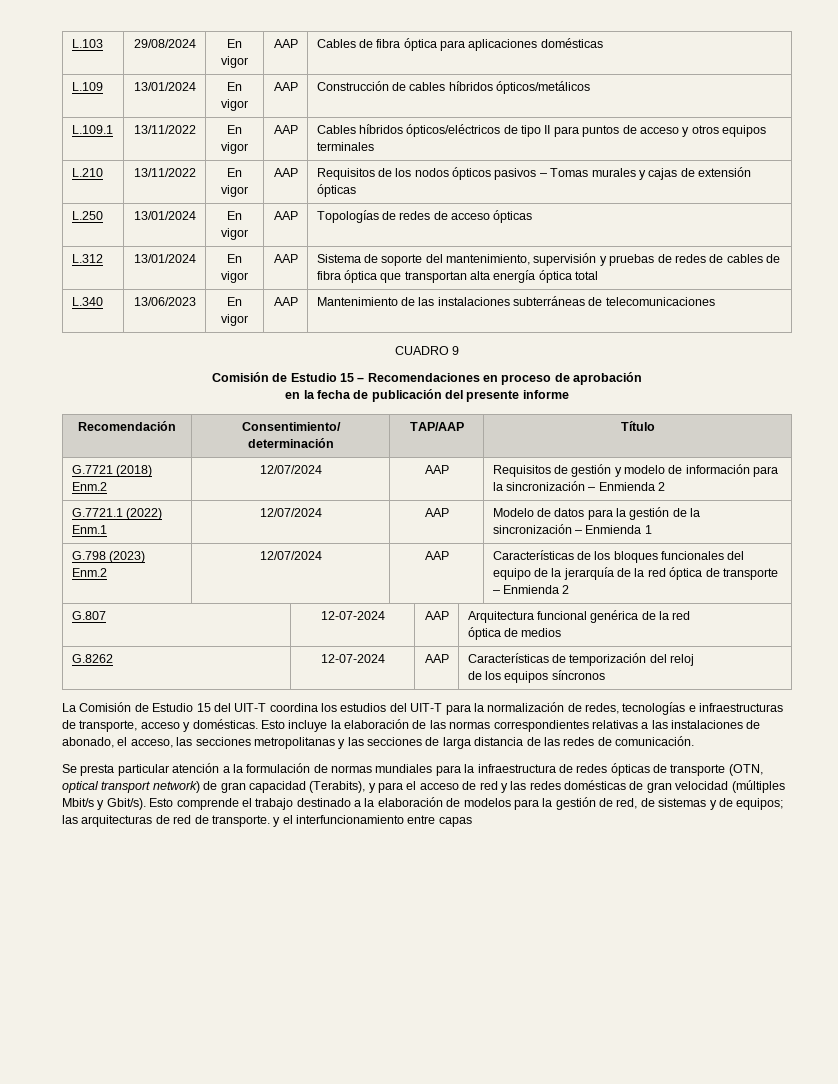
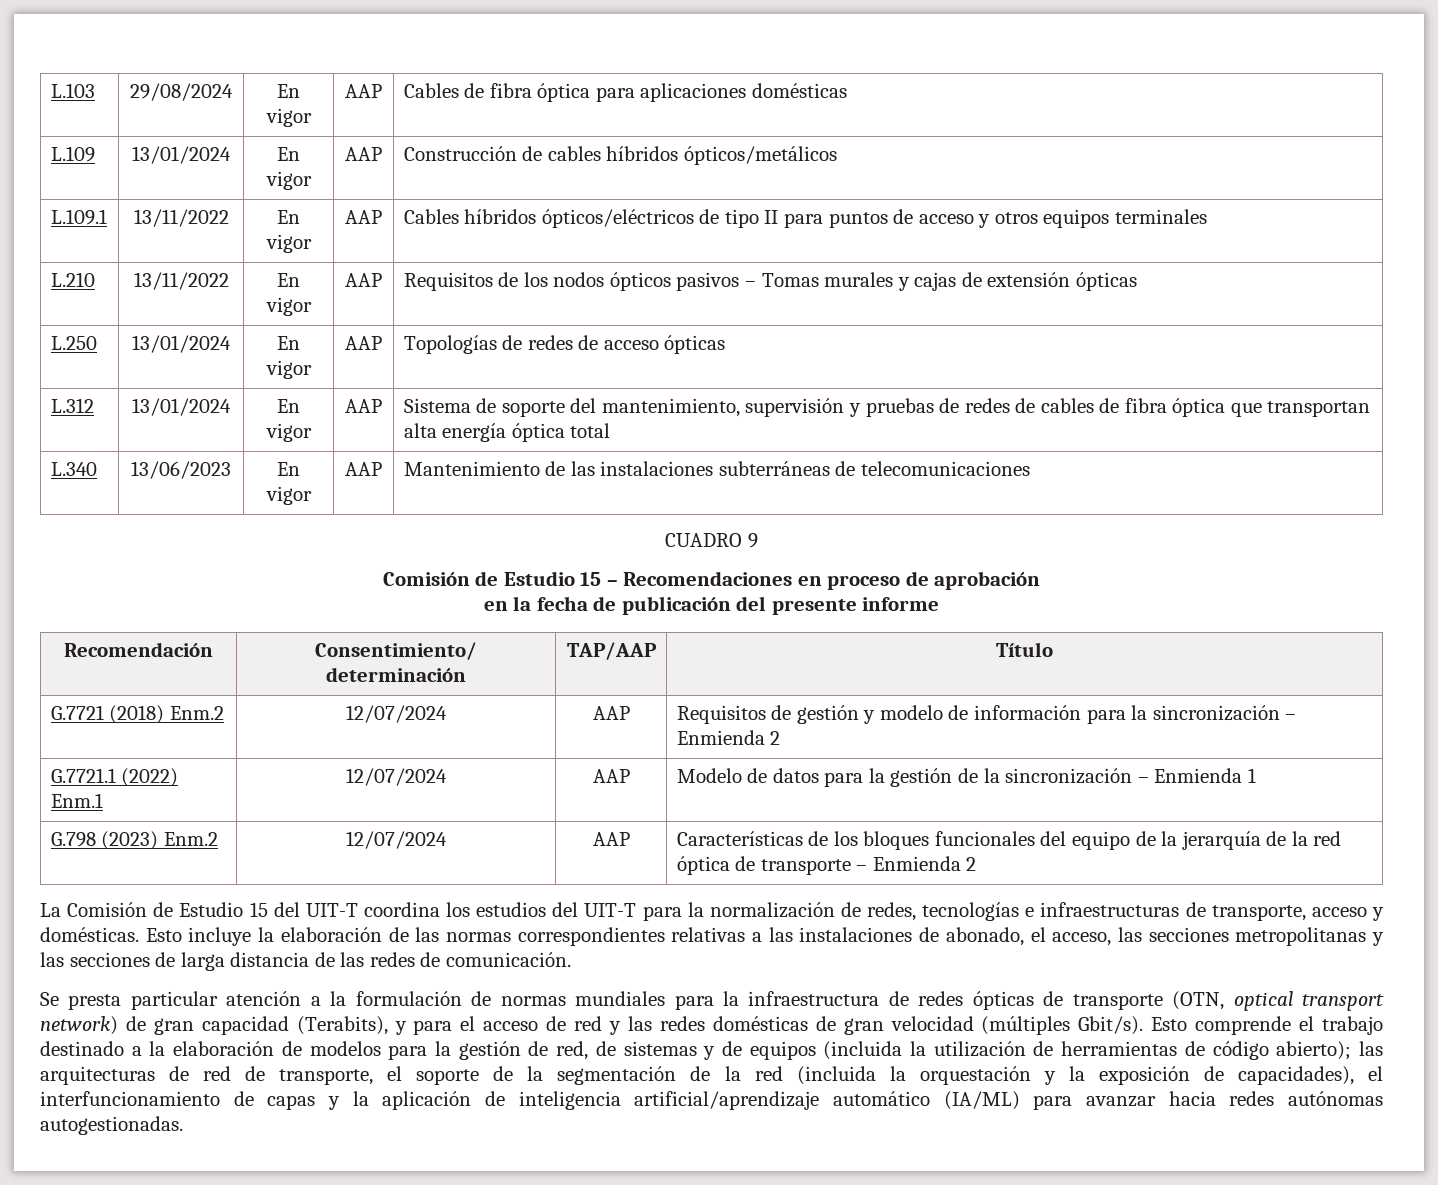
- G.807 | 12-07-2024 | AAP | Arquitectura funcional genérica de la red
- óptica de medios
- G.8262 | 12-07-2024 | AAP | Características de temporización del reloj
- de los equipos síncronos
- Se presta particular atención a la formulación de normas mundiales para la infraestructura de redes ópticas de transporte (OTN, optical transport network) de gran capacidad (Terabits), y para el acceso de red y las redes domésticas de gran velocidad (múltiples Mbit/s y Gbit/s).
+ Se presta particular atención a la formulación de normas mundiales para la infraestructura de redes ópticas de transporte (OTN, optical transport network) de gran capacidad (Terabits), y para el acceso de red y las redes domésticas de gran velocidad (múltiples Gbit/s).
- Esto comprende el trabajo destinado a la elaboración de modelos para la gestión de red, de sistemas y de equipos; las arquitecturas de red de transporte. y el interfuncionamiento entre capas
+ Esto comprende el trabajo destinado a la elaboración de modelos para la gestión de red, de sistemas y de equipos (incluida la utilización de herramientas de código abierto); las arquitecturas de red de transporte, el soporte de la segmentación de la red (incluida la orquestación y la exposición de capacidades), el interfuncionamiento de capas y la aplicación de inteligencia artificial/aprendizaje automático (IA/ML) para avanzar hacia redes autónomas autogestionadas.

